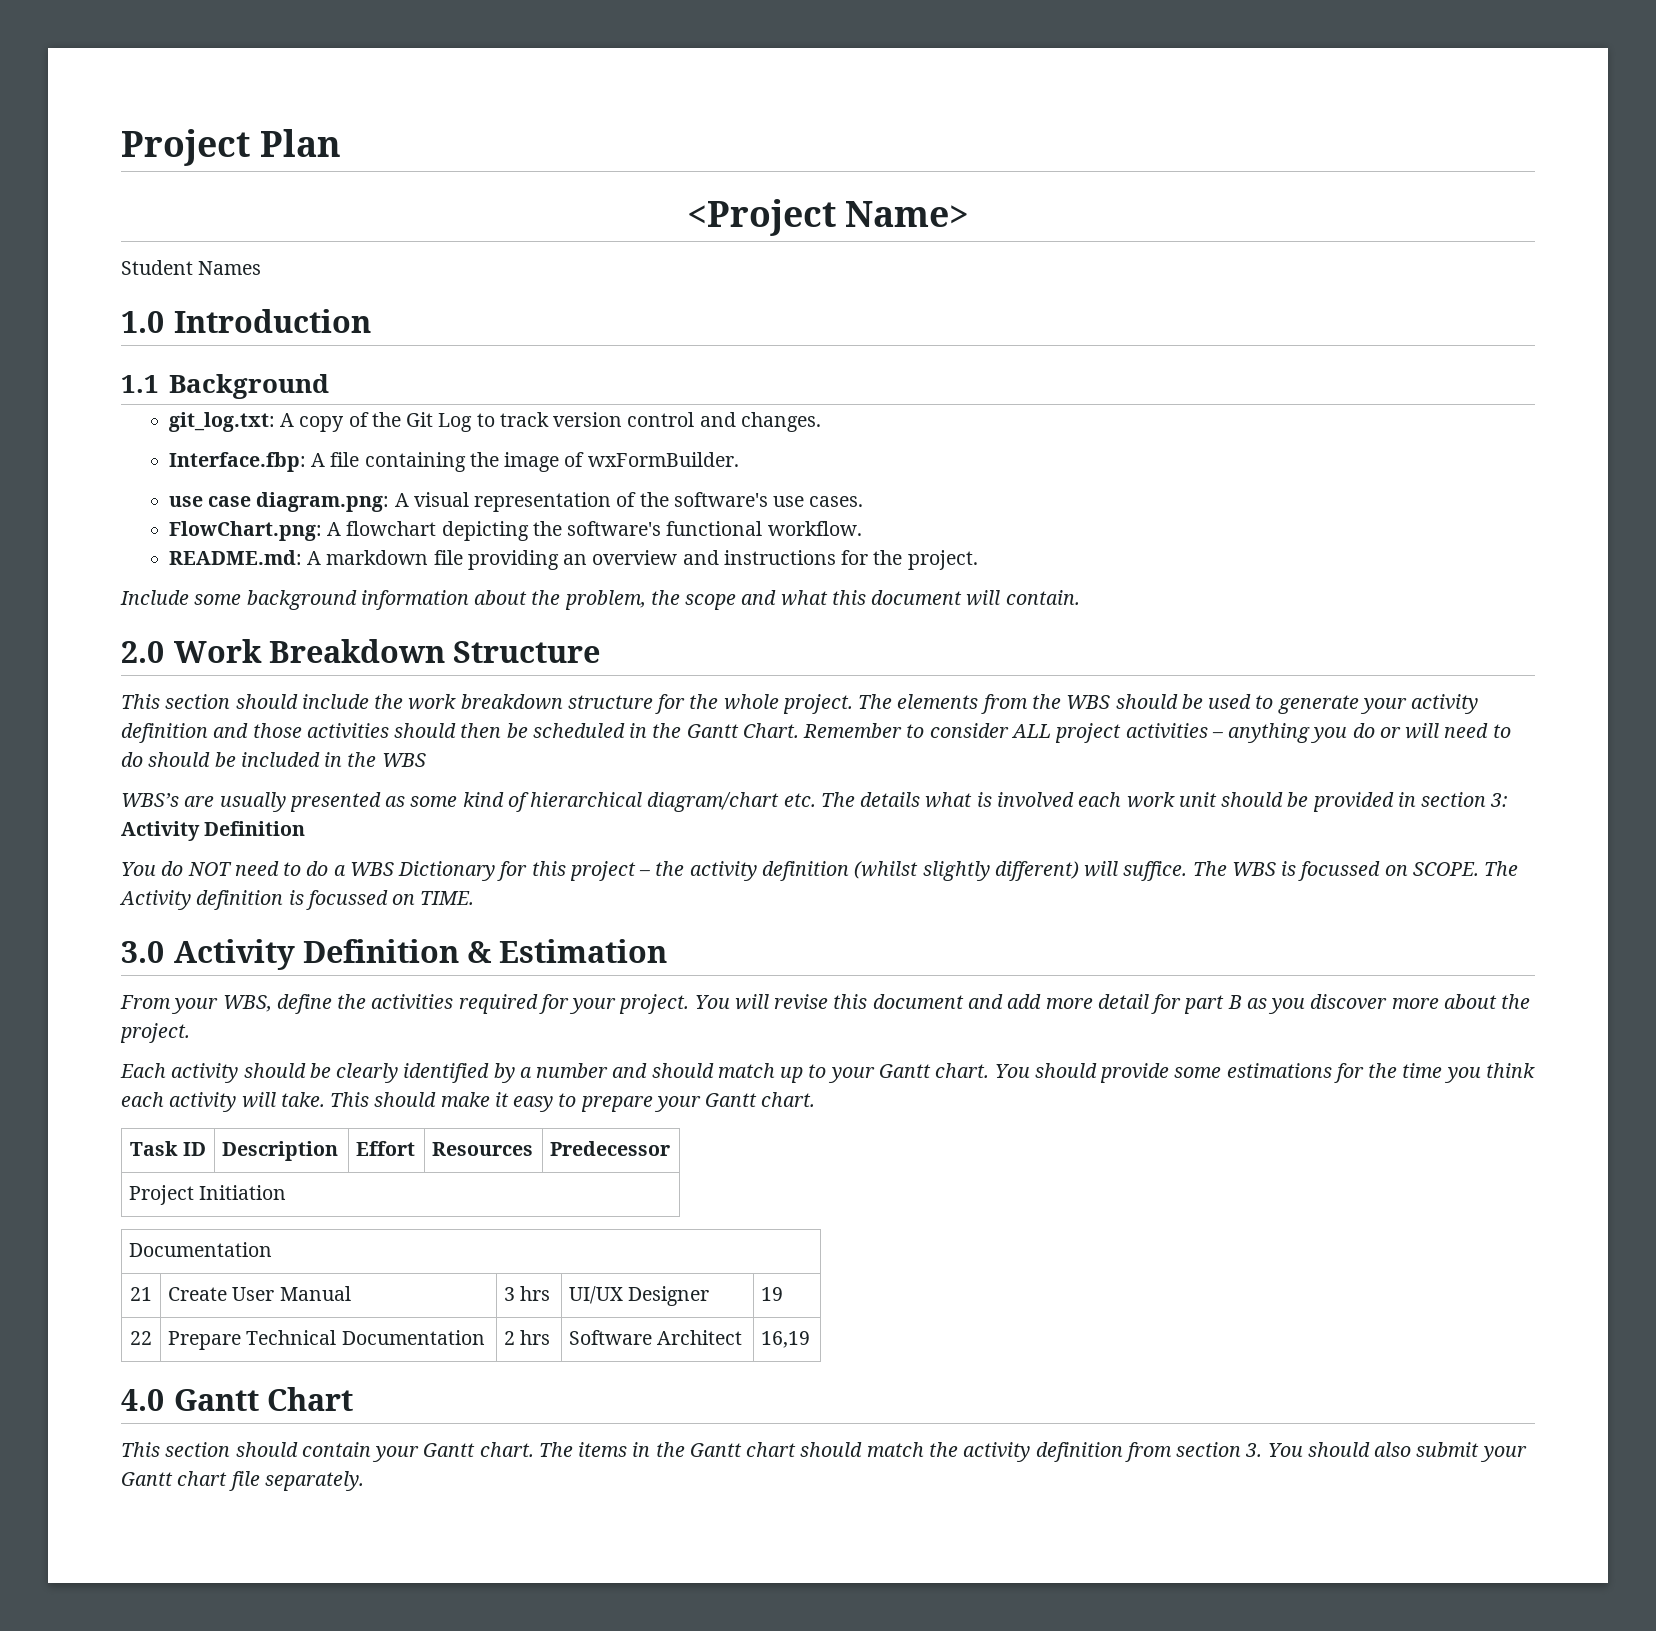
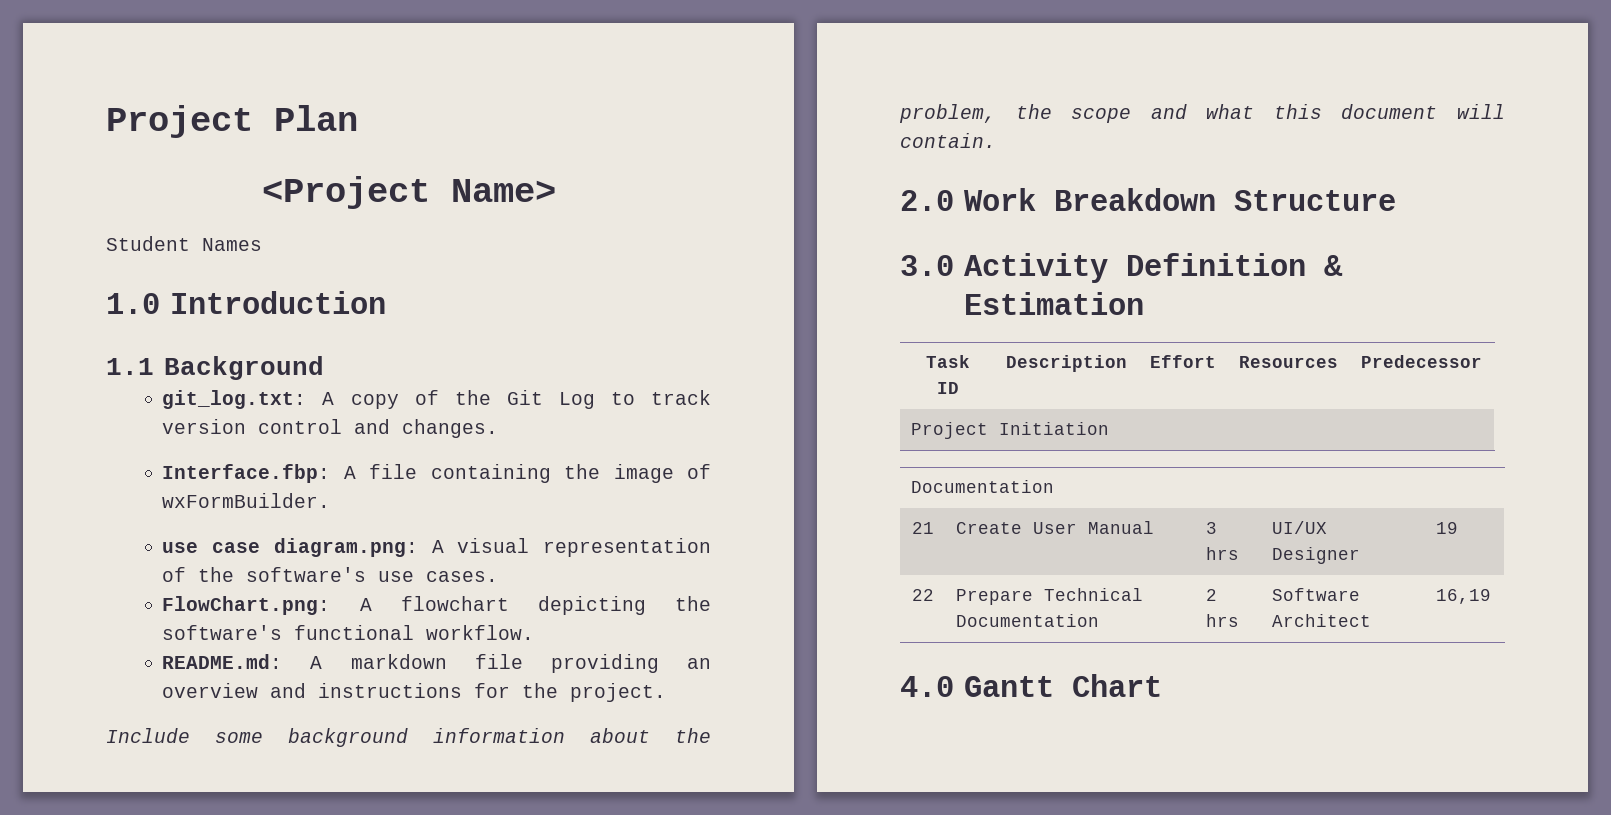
- This section should include the work breakdown structure for the whole project. The elements from the WBS should be used to generate your activity definition and those activities should then be scheduled in the Gantt Chart. Remember to consider ALL project activities – anything you do or will need to do should be included in the WBS
- WBS’s are usually presented as some kind of hierarchical diagram/chart etc. The details what is involved each work unit should be provided in section 3: Activity Definition
- You do NOT need to do a WBS Dictionary for this project – the activity definition (whilst slightly different) will suffice. The WBS is focussed on SCOPE. The Activity definition is focussed on TIME.
- From your WBS, define the activities required for your project. You will revise this document and add more detail for part B as you discover more about the project.
- Each activity should be clearly identified by a number and should match up to your Gantt chart. You should provide some estimations for the time you think each activity will take. This should make it easy to prepare your Gantt chart.
- This section should contain your Gantt chart. The items in the Gantt chart should match the activity definition from section 3. You should also submit your Gantt chart file separately.

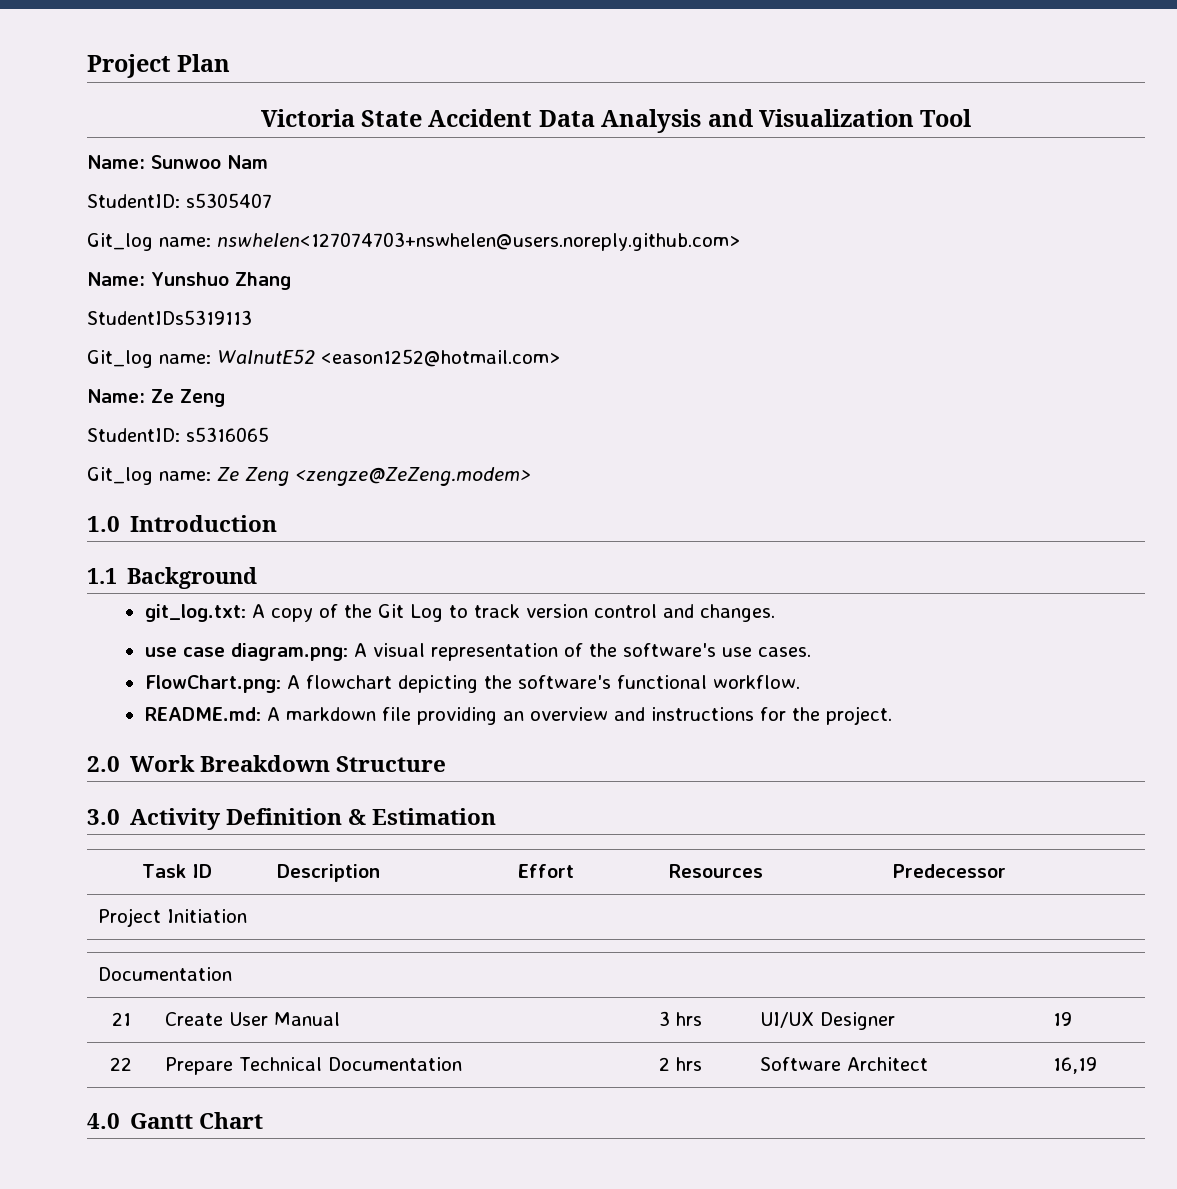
- <Project Name>
- Student Names
+ Victoria State Accident Data Analysis and Visualization Tool
+ Name: Sunwoo Nam
+ StudentID: s5305407
+ Git_log name: nswhelen<127074703+nswhelen@users.noreply.github.com>
+ Name: Yunshuo Zhang
+ StudentIDs5319113
+ Git_log name: WalnutE52 <eason1252@hotmail.com>
+ Name: Ze Zeng
+ StudentID: s5316065
+ Git_log name: Ze Zeng <zengze@ZeZeng.modem>
- Interface.fbp: A file containing the image of wxFormBuilder.
- Include some background information about the problem, the scope and what this document will contain.

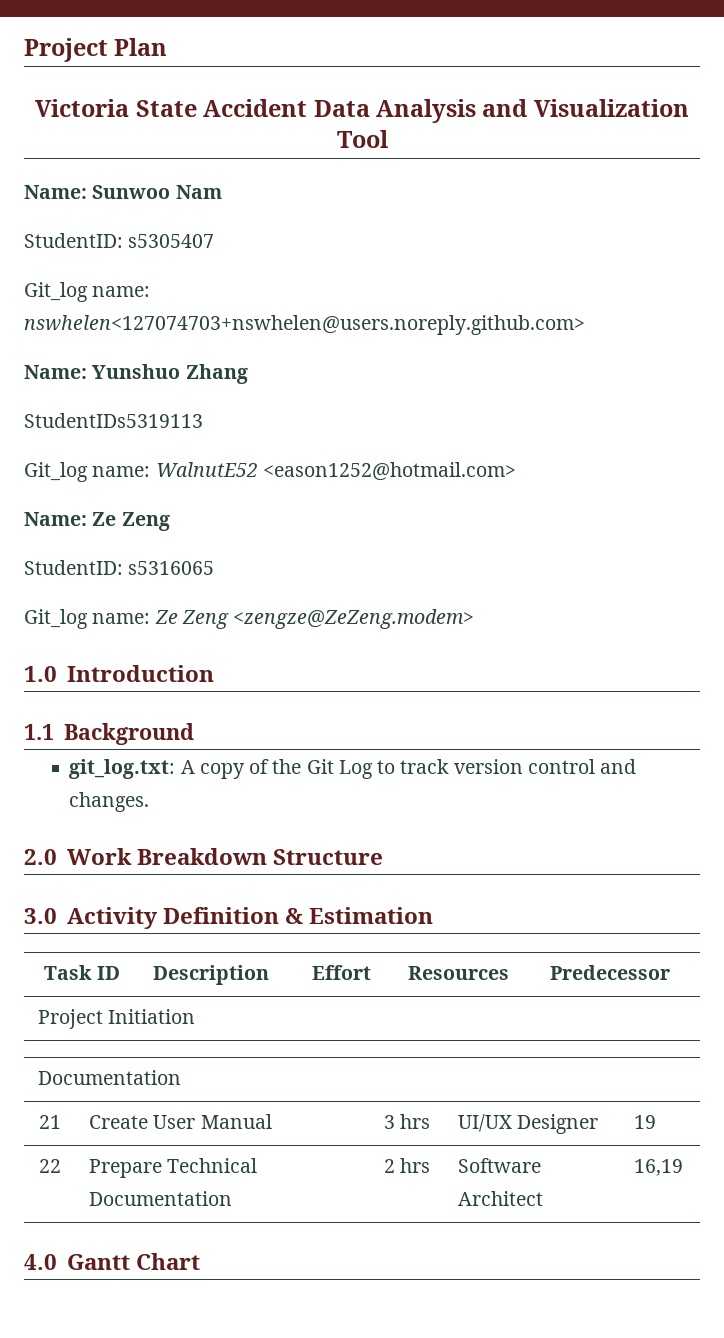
- use case diagram.png: A visual representation of the software's use cases.
- FlowChart.png: A flowchart depicting the software's functional workflow.
- README.md: A markdown file providing an overview and instructions for the project.

